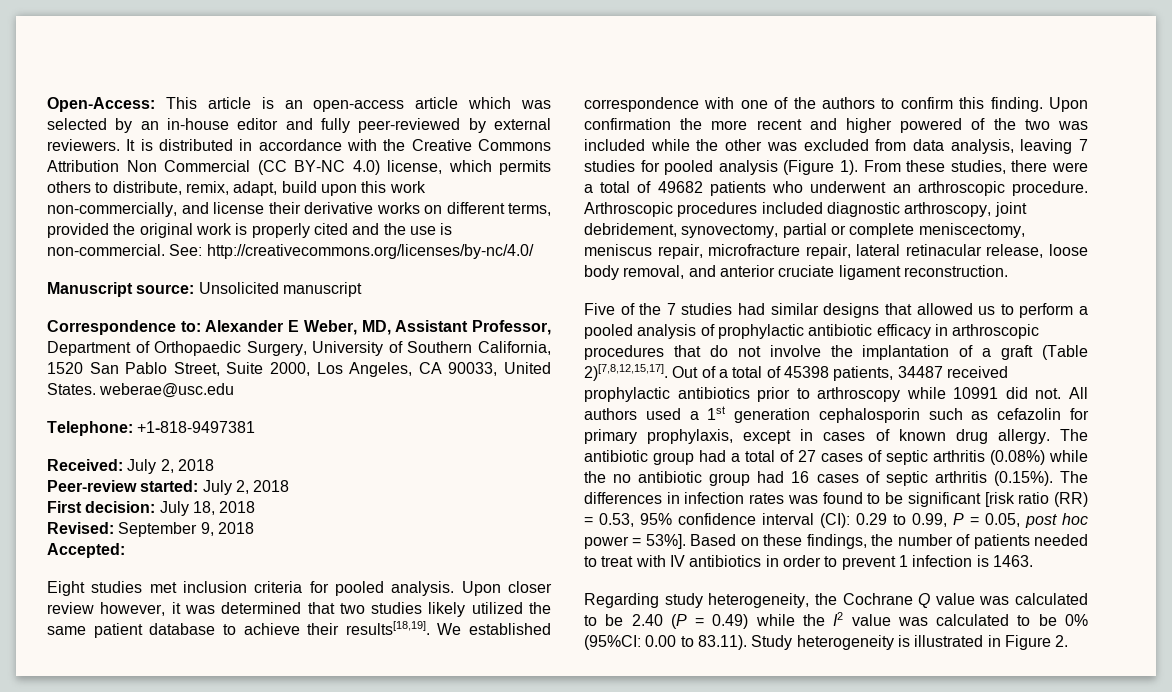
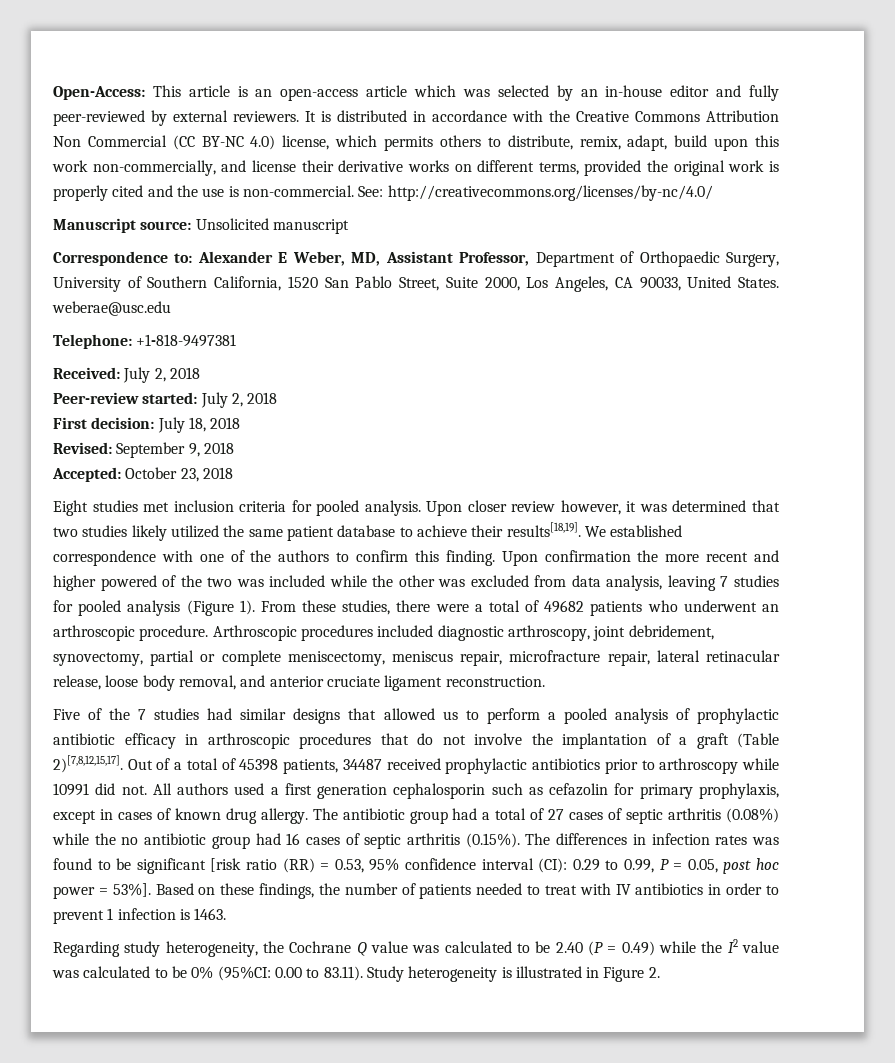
- Accepted:
+ Accepted: October 23, 2018
- All authors used a 1st generation cephalosporin such as cefazolin for primary prophylaxis, except in cases of known drug allergy.
+ All authors used a first generation cephalosporin such as cefazolin for primary prophylaxis, except in cases of known drug allergy.

